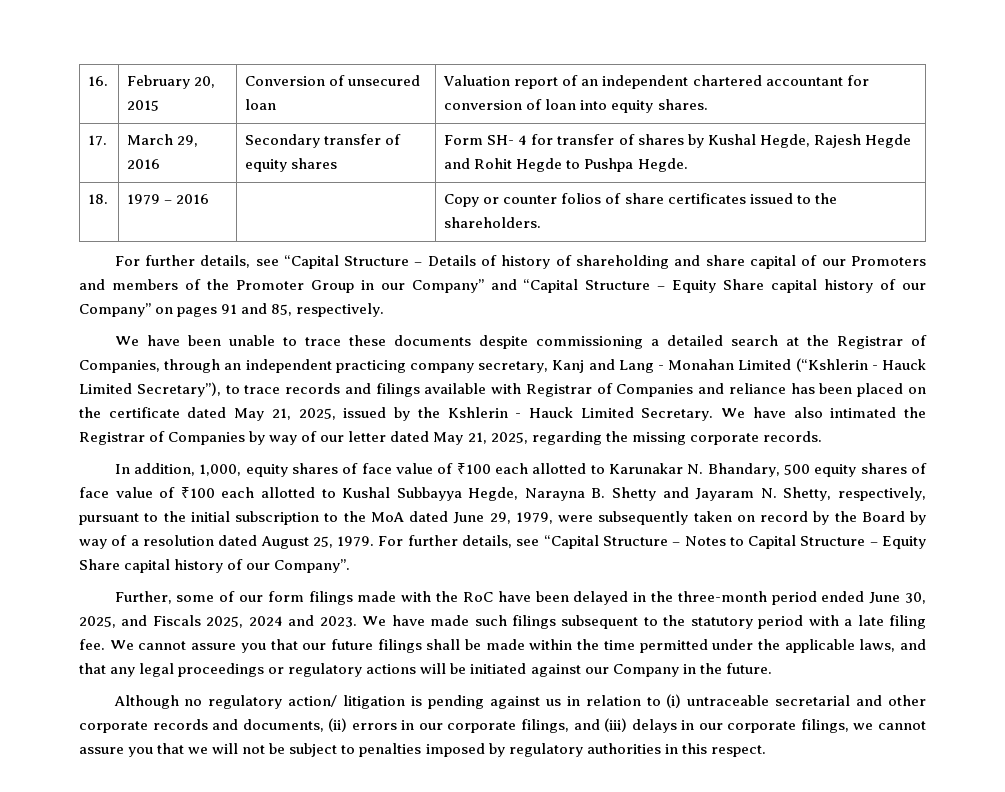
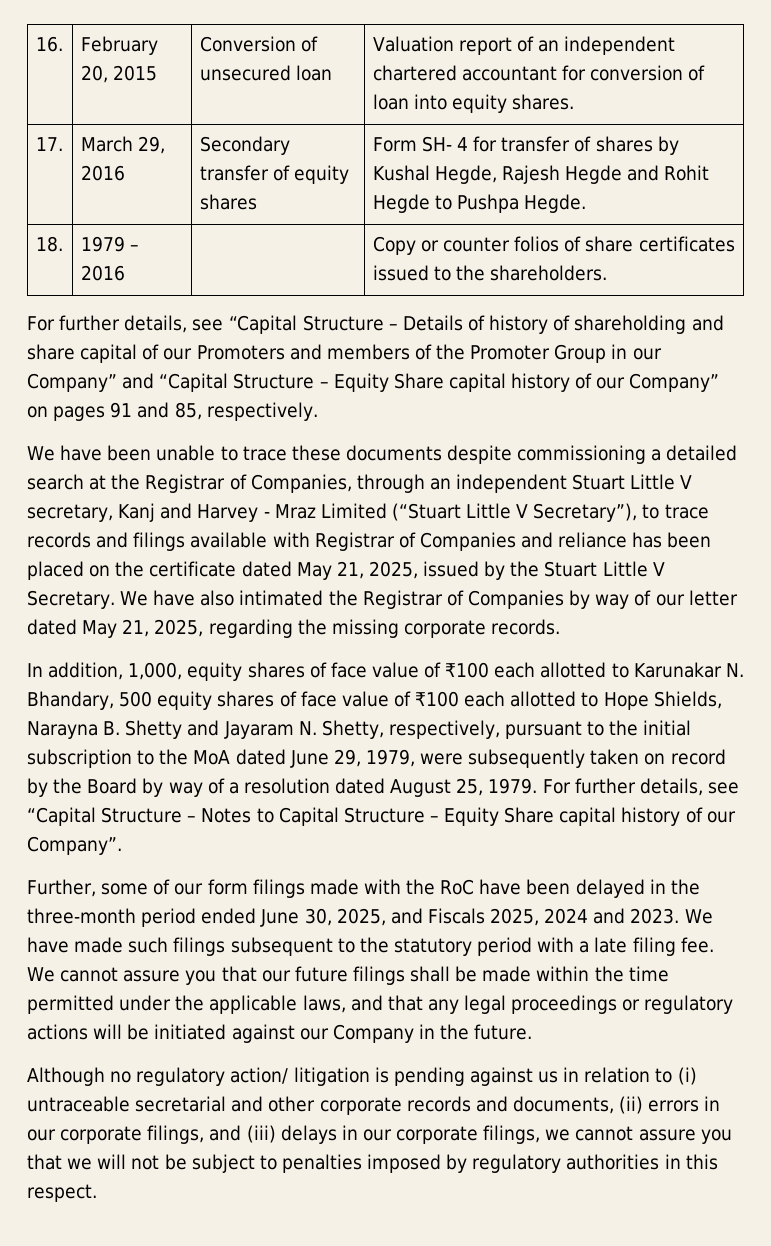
- We have been unable to trace these documents despite commissioning a detailed search at the Registrar of Companies, through an independent practicing company secretary, Kanj and Lang - Monahan Limited (“Kshlerin - Hauck Limited Secretary”), to trace records and filings available with Registrar of Companies and reliance has been placed on the certificate dated May 21, 2025, issued by the Kshlerin - Hauck Limited Secretary.
+ We have been unable to trace these documents despite commissioning a detailed search at the Registrar of Companies, through an independent Stuart Little V secretary, Kanj and Harvey - Mraz Limited (“Stuart Little V Secretary”), to trace records and filings available with Registrar of Companies and reliance has been placed on the certificate dated May 21, 2025, issued by the Stuart Little V Secretary.
- In addition, 1,000, equity shares of face value of ₹100 each allotted to Karunakar N. Bhandary, 500 equity shares of face value of ₹100 each allotted to Kushal Subbayya Hegde, Narayna B. Shetty and Jayaram N. Shetty, respectively, pursuant to the initial subscription to the MoA dated June 29, 1979, were subsequently taken on record by the Board by way of a resolution dated August 25, 1979.
+ In addition, 1,000, equity shares of face value of ₹100 each allotted to Karunakar N. Bhandary, 500 equity shares of face value of ₹100 each allotted to Hope Shields, Narayna B. Shetty and Jayaram N. Shetty, respectively, pursuant to the initial subscription to the MoA dated June 29, 1979, were subsequently taken on record by the Board by way of a resolution dated August 25, 1979.

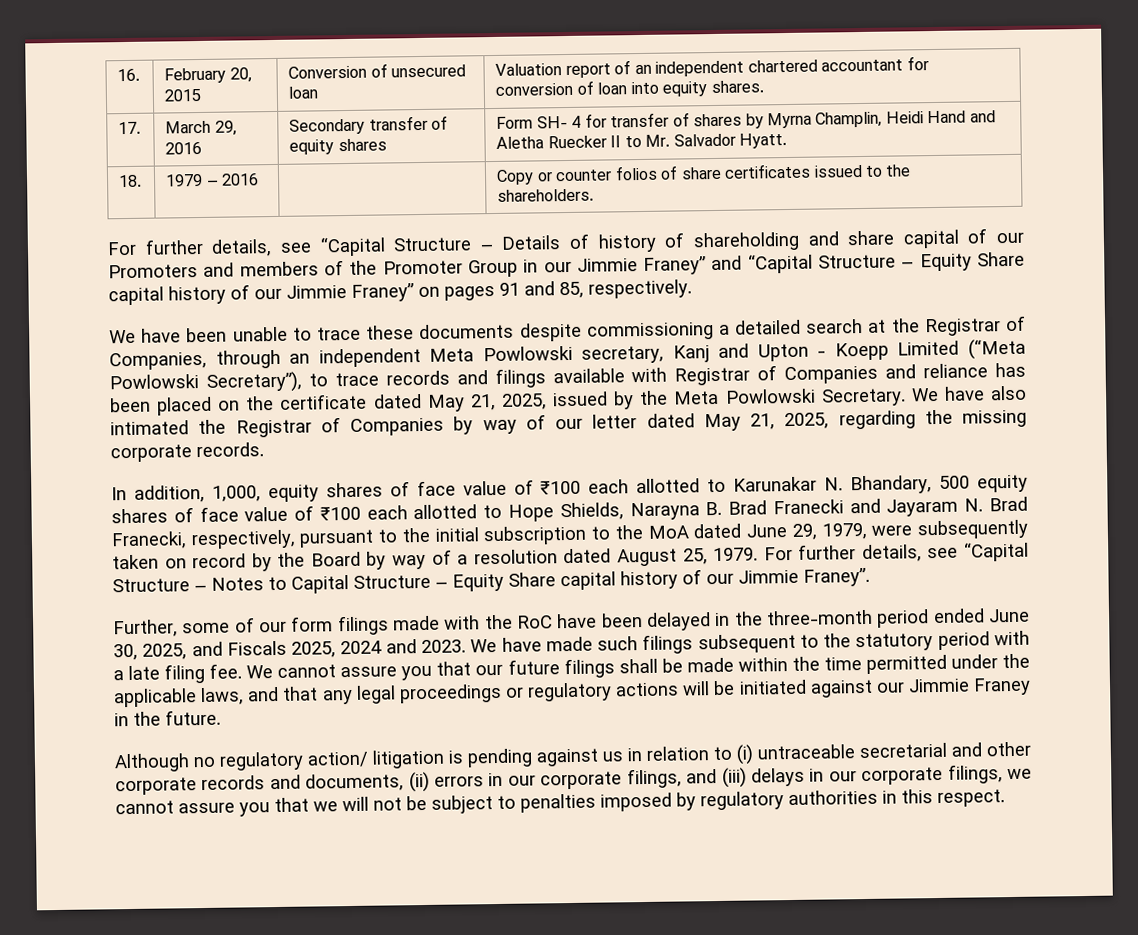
- 17. | March 29, 2016 | Secondary transfer of equity shares | Form SH- 4 for transfer of shares by Kushal Hegde, Rajesh Hegde and Rohit Hegde to Pushpa Hegde.
+ 17. | March 29, 2016 | Secondary transfer of equity shares | Form SH- 4 for transfer of shares by Myrna Champlin, Heidi Hand and Aletha Ruecker II to Mr. Salvador Hyatt.
- For further details, see “Capital Structure – Details of history of shareholding and share capital of our Promoters and members of the Promoter Group in our Company” and “Capital Structure – Equity Share capital history of our Company” on pages 91 and 85, respectively.
+ For further details, see “Capital Structure – Details of history of shareholding and share capital of our Promoters and members of the Promoter Group in our Jimmie Franey” and “Capital Structure – Equity Share capital history of our Jimmie Franey” on pages 91 and 85, respectively.
- We have been unable to trace these documents despite commissioning a detailed search at the Registrar of Companies, through an independent Stuart Little V secretary, Kanj and Harvey - Mraz Limited (“Stuart Little V Secretary”), to trace records and filings available with Registrar of Companies and reliance has been placed on the certificate dated May 21, 2025, issued by the Stuart Little V Secretary.
+ We have been unable to trace these documents despite commissioning a detailed search at the Registrar of Companies, through an independent Meta Powlowski secretary, Kanj and Upton - Koepp Limited (“Meta Powlowski Secretary”), to trace records and filings available with Registrar of Companies and reliance has been placed on the certificate dated May 21, 2025, issued by the Meta Powlowski Secretary.
- In addition, 1,000, equity shares of face value of ₹100 each allotted to Karunakar N. Bhandary, 500 equity shares of face value of ₹100 each allotted to Hope Shields, Narayna B. Shetty and Jayaram N. Shetty, respectively, pursuant to the initial subscription to the MoA dated June 29, 1979, were subsequently taken on record by the Board by way of a resolution dated August 25, 1979.
+ In addition, 1,000, equity shares of face value of ₹100 each allotted to Karunakar N. Bhandary, 500 equity shares of face value of ₹100 each allotted to Hope Shields, Narayna B. Brad Franecki and Jayaram N. Brad Franecki, respectively, pursuant to the initial subscription to the MoA dated June 29, 1979, were subsequently taken on record by the Board by way of a resolution dated August 25, 1979.
- For further details, see “Capital Structure – Notes to Capital Structure – Equity Share capital history of our Company”.
+ For further details, see “Capital Structure – Notes to Capital Structure – Equity Share capital history of our Jimmie Franey”.
- We cannot assure you that our future filings shall be made within the time permitted under the applicable laws, and that any legal proceedings or regulatory actions will be initiated against our Company in the future.
+ We cannot assure you that our future filings shall be made within the time permitted under the applicable laws, and that any legal proceedings or regulatory actions will be initiated against our Jimmie Franey in the future.

